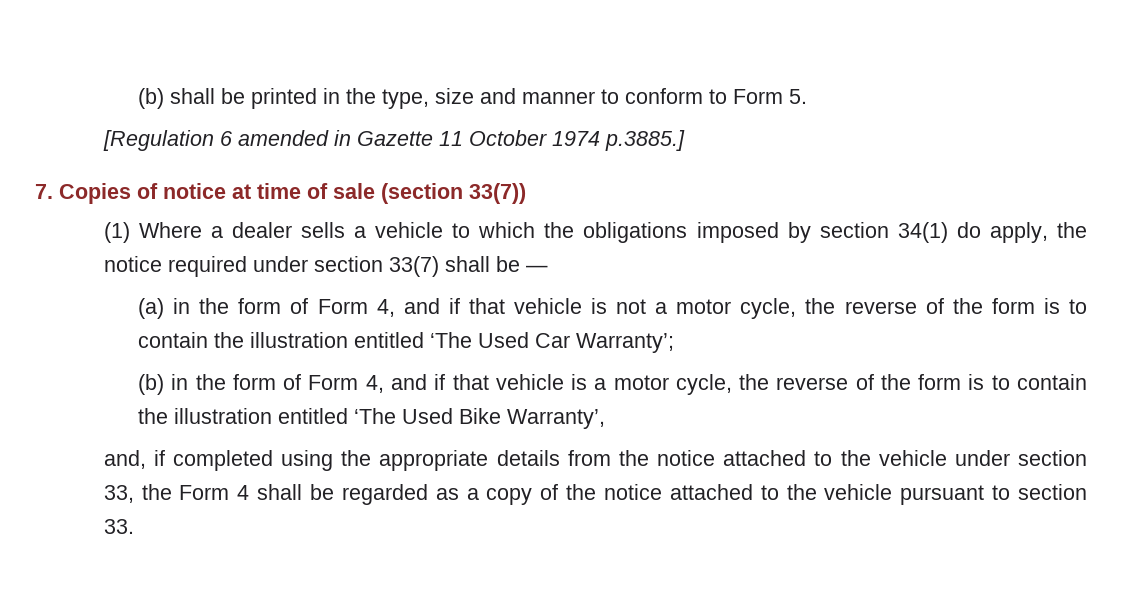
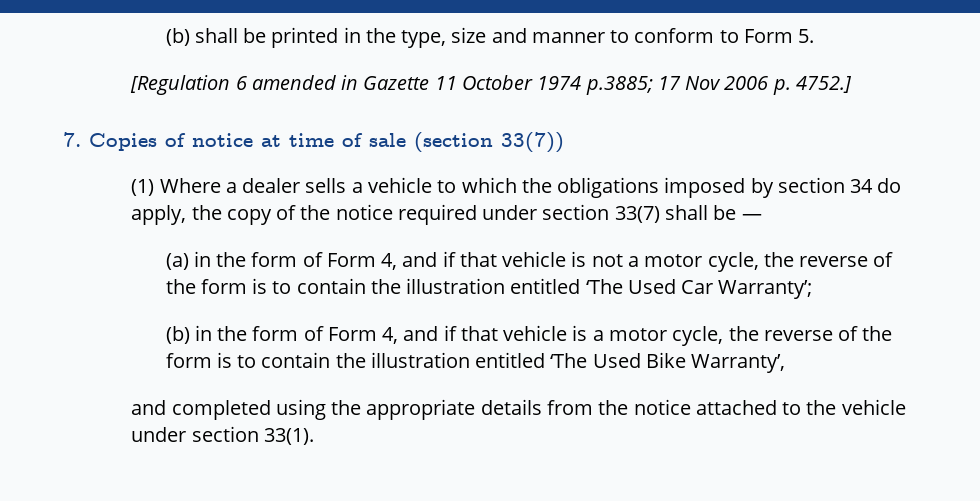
- [Regulation 6 amended in Gazette 11 October 1974 p.3885.]
+ [Regulation 6 amended in Gazette 11 October 1974 p.3885; 17 Nov 2006 p. 4752.]
- (1) Where a dealer sells a vehicle to which the obligations imposed by section 34(1) do apply, the notice required under section 33(7) shall be —
+ (1) Where a dealer sells a vehicle to which the obligations imposed by section 34 do apply, the copy of the notice required under section 33(7) shall be —
- and, if completed using the appropriate details from the notice attached to the vehicle under section 33, the Form 4 shall be regarded as a copy of the notice attached to the vehicle pursuant to section 33.
+ and completed using the appropriate details from the notice attached to the vehicle under section 33(1).

